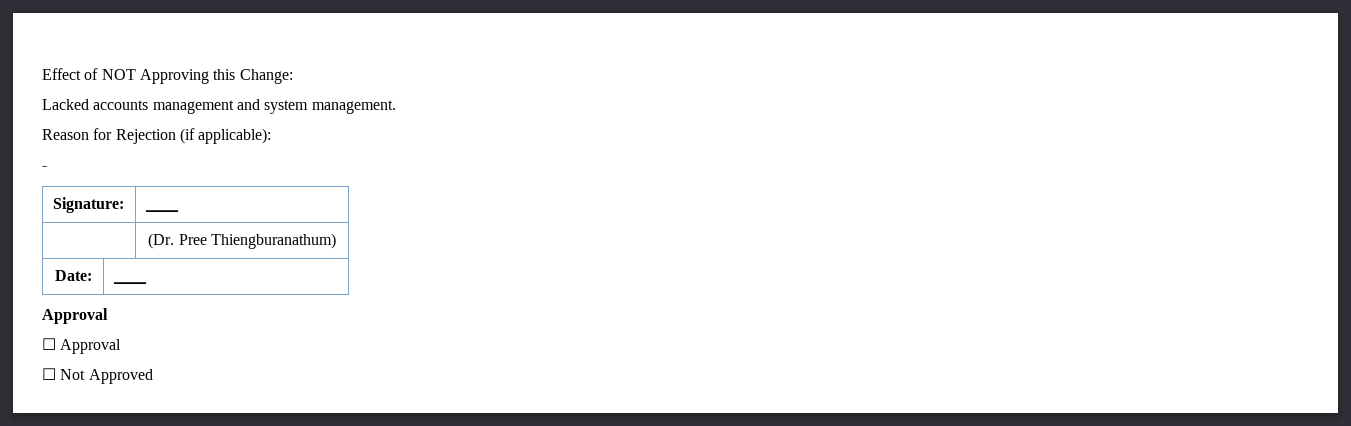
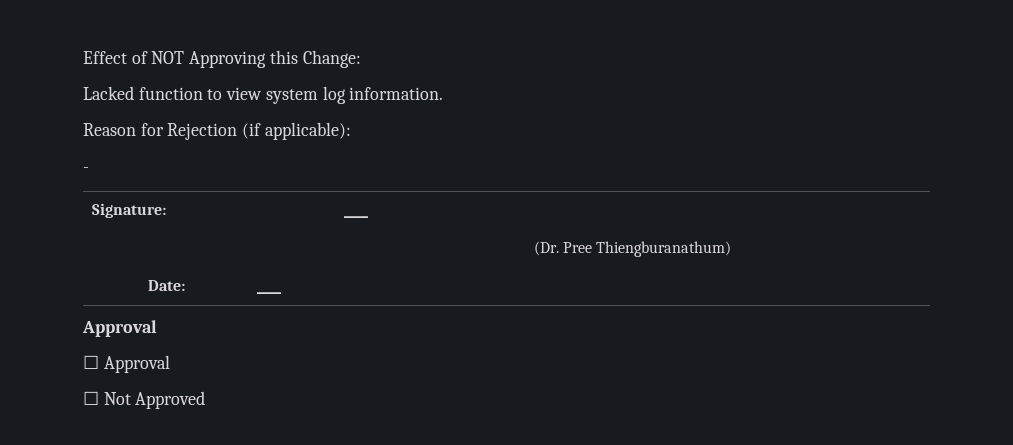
- Lacked accounts management and system management.
+ Lacked function to view system log information.

